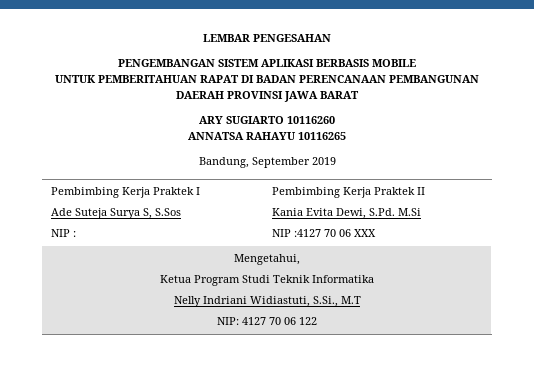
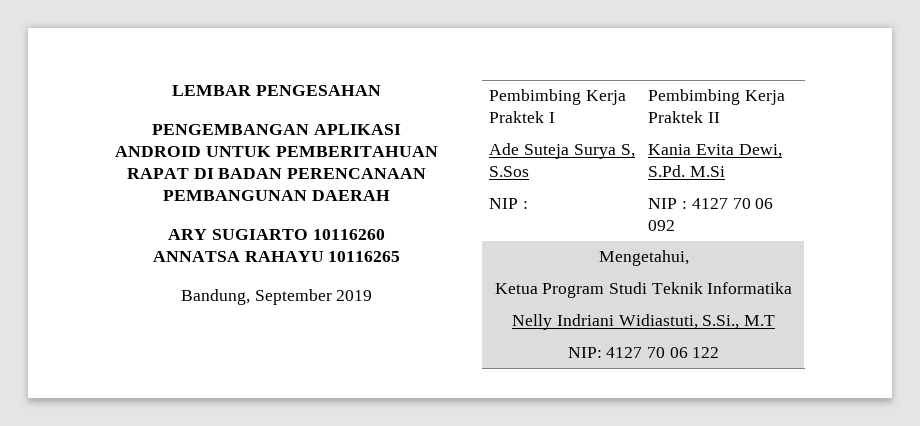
- PENGEMBANGAN SISTEM APLIKASI BERBASIS MOBILE
- UNTUK PEMBERITAHUAN RAPAT DI BADAN PERENCANAAN PEMBANGUNAN DAERAH PROVINSI JAWA BARAT
+ PENGEMBANGAN APLIKASI ANDROID UNTUK PEMBERITAHUAN RAPAT DI BADAN PERENCANAAN PEMBANGUNAN DAERAH
  Pembimbing Kerja Praktek I
  Ade Suteja Surya S, S.Sos
  NIP : | Pembimbing Kerja Praktek II
  Kania Evita Dewi, S.Pd. M.Si
- NIP :4127 70 06 XXX
+ NIP : 4127 70 06 092

